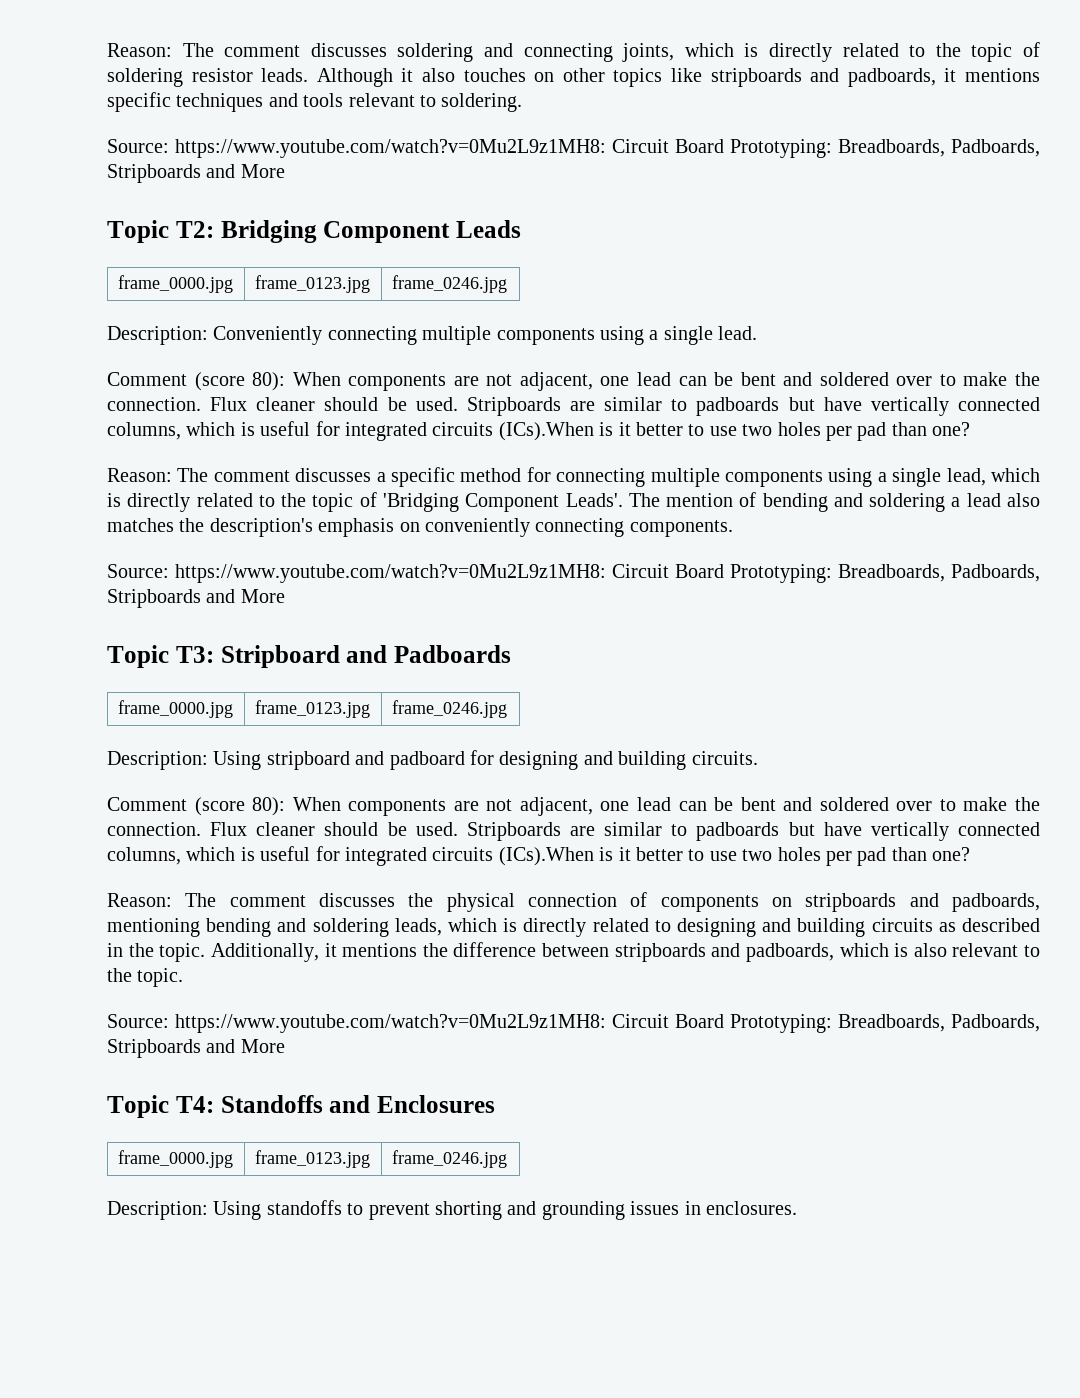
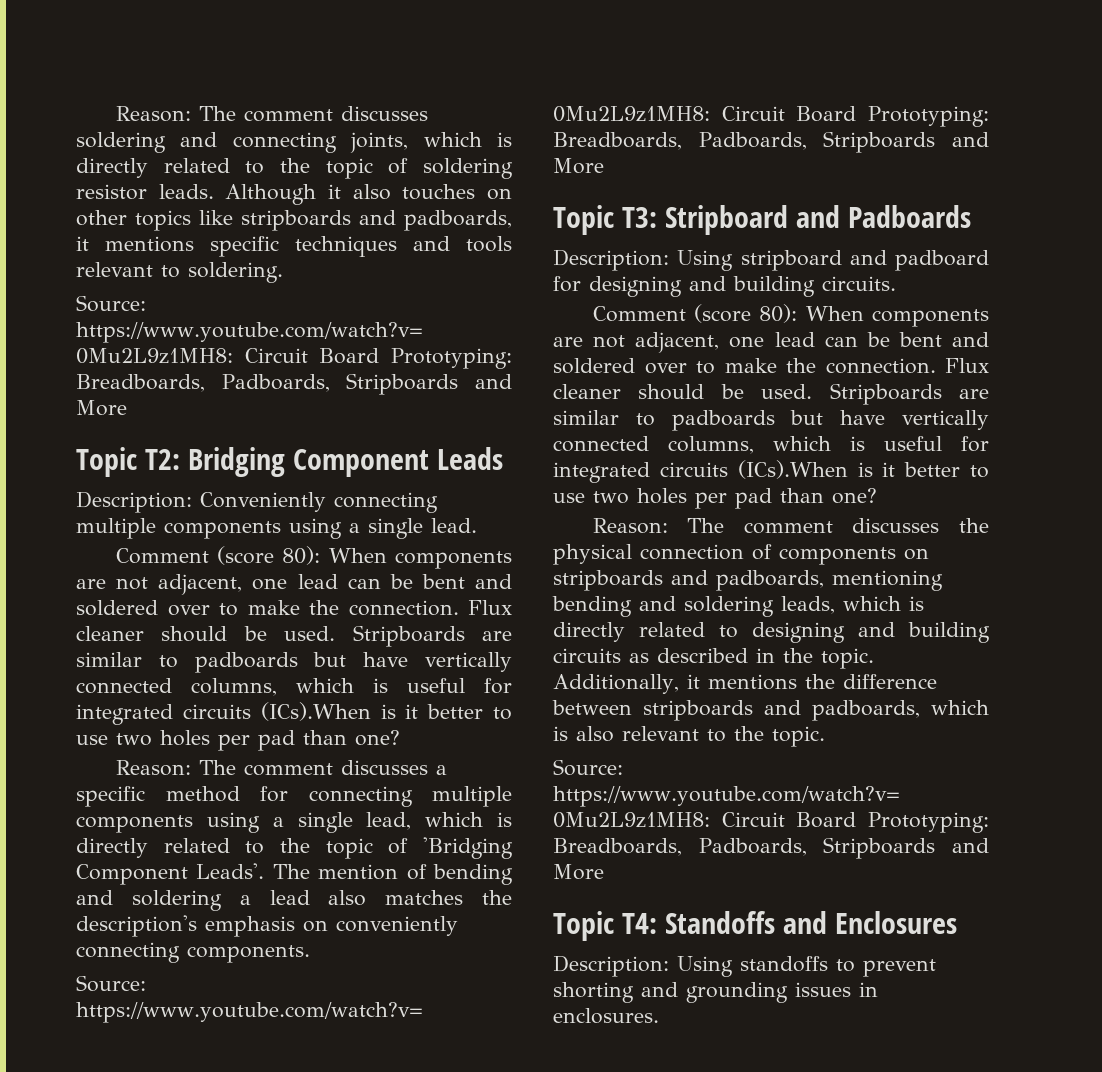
  Topic T2: Bridging Component Leads
- frame_0000.jpg | frame_0123.jpg | frame_0246.jpg
  Topic T3: Stripboard and Padboards
- frame_0000.jpg | frame_0123.jpg | frame_0246.jpg
  Topic T4: Standoffs and Enclosures
- frame_0000.jpg | frame_0123.jpg | frame_0246.jpg

